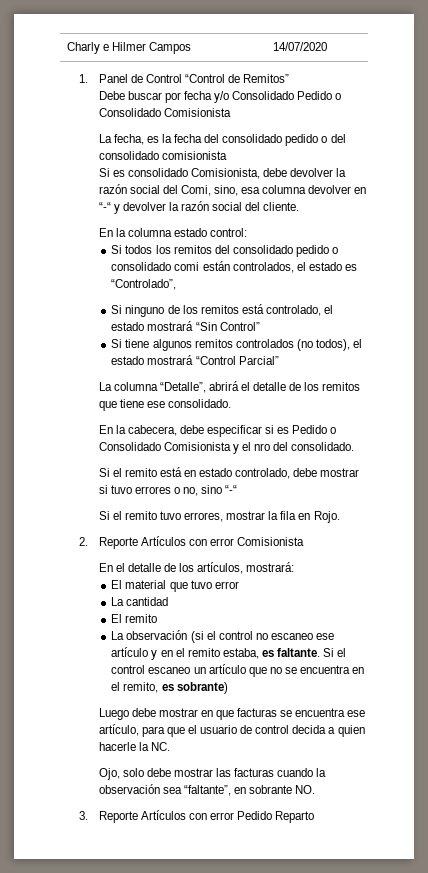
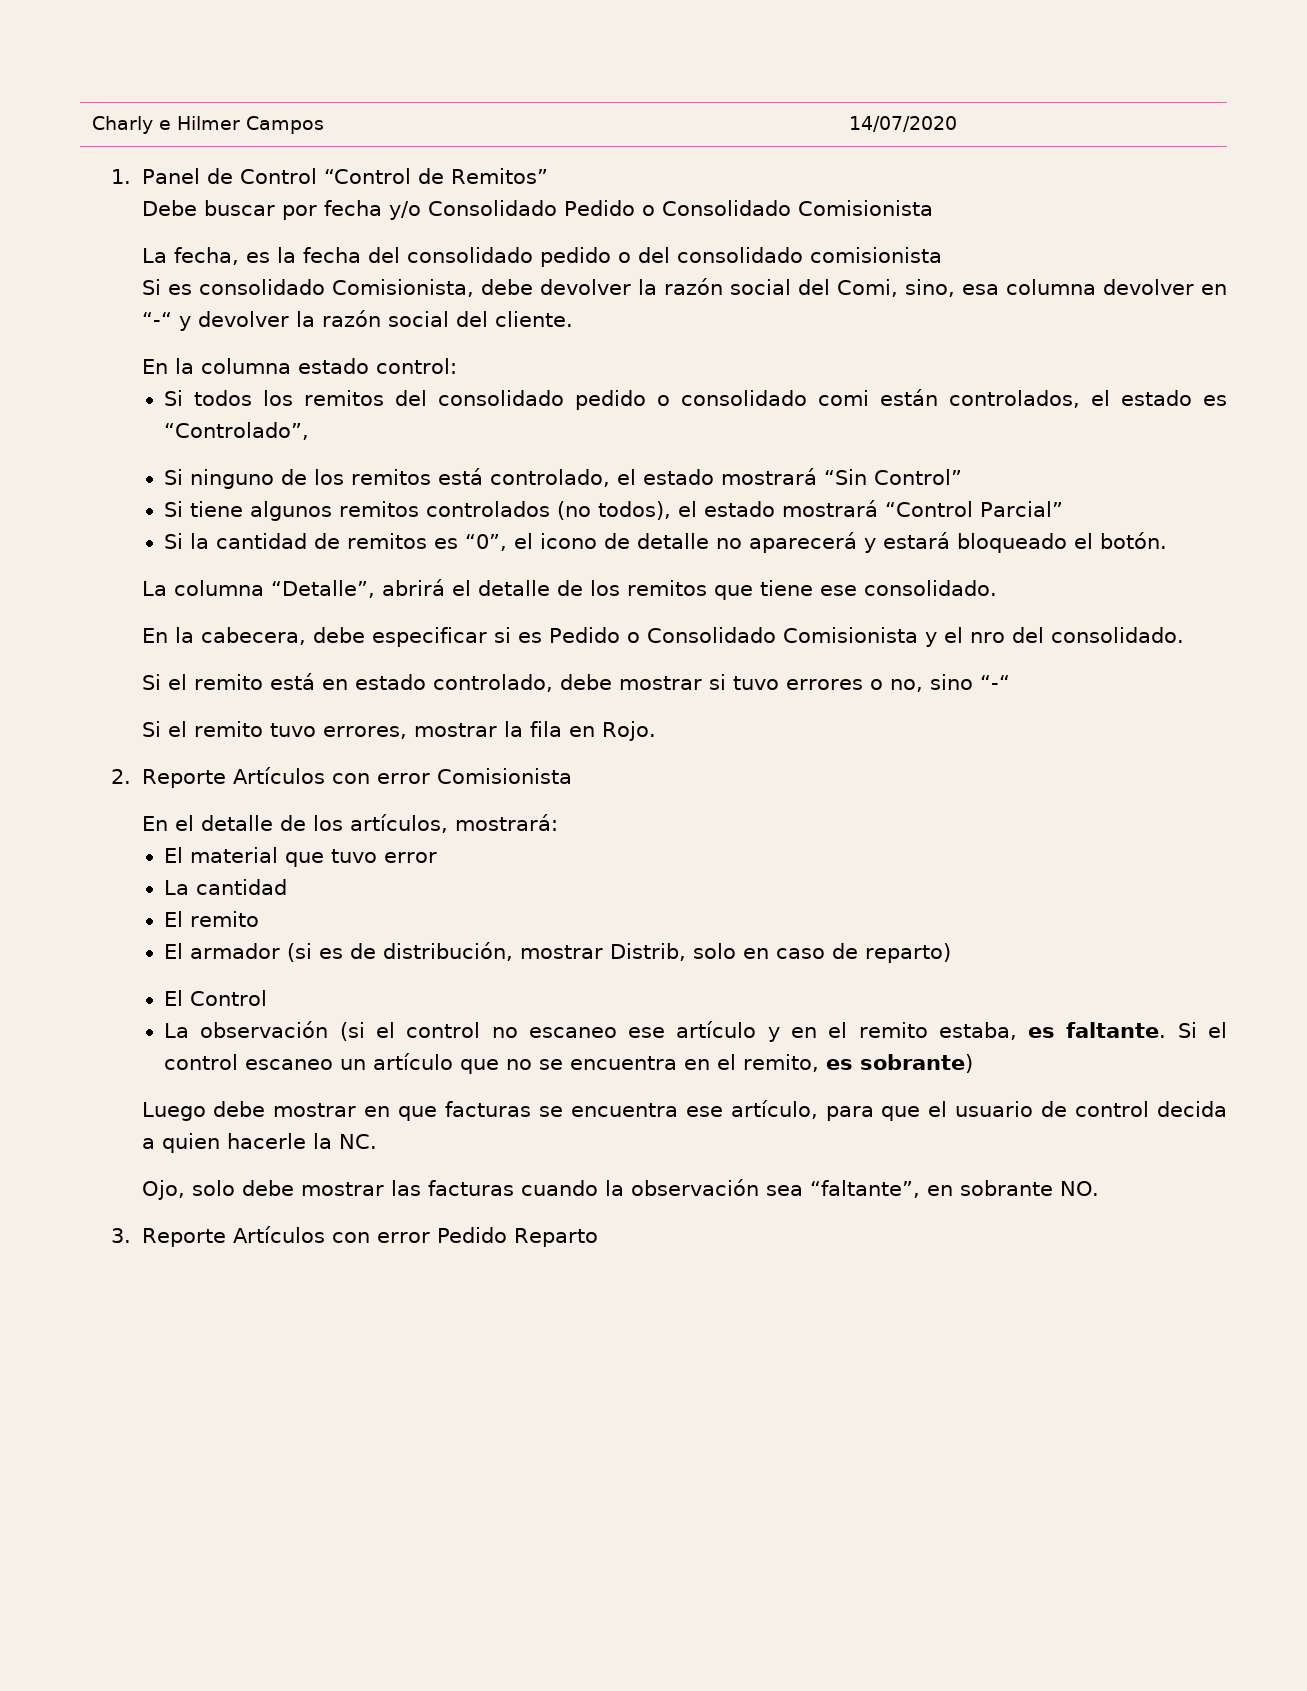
+ Si la cantidad de remitos es “0”, el icono de detalle no aparecerá y estará bloqueado el botón.
+ El armador (si es de distribución, mostrar Distrib, solo en caso de reparto)
+ El Control

